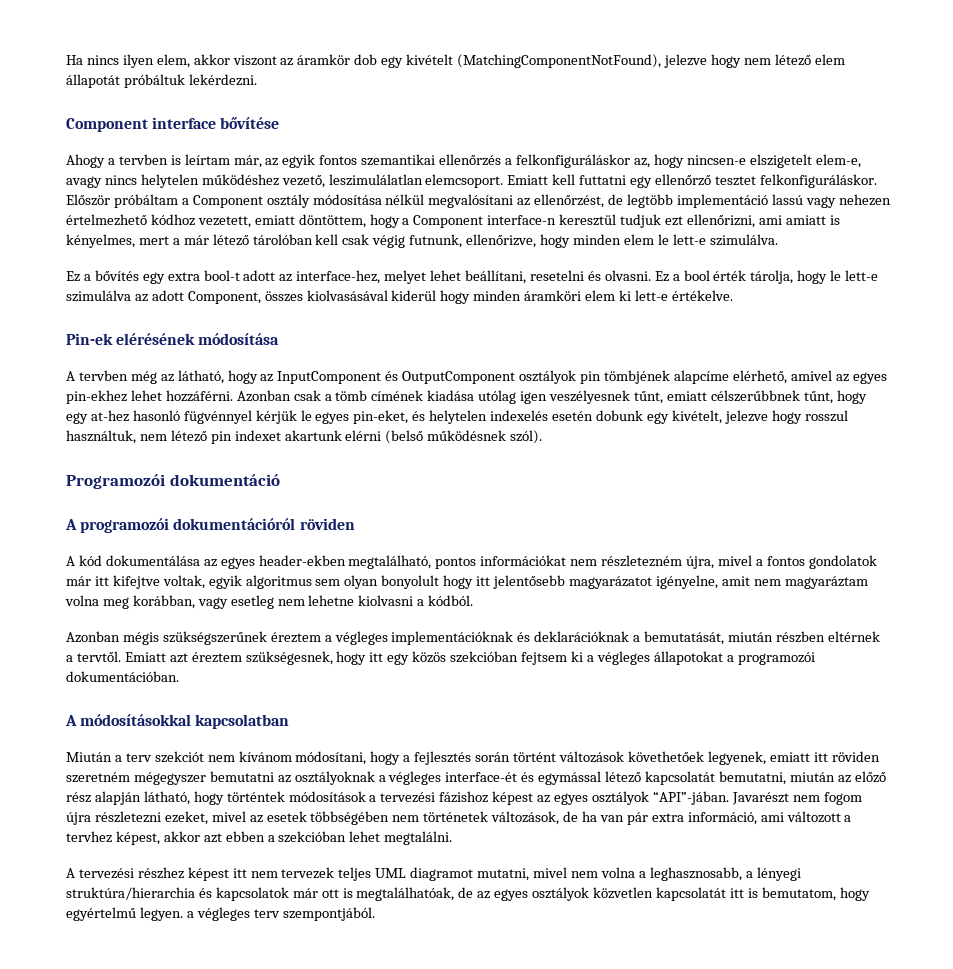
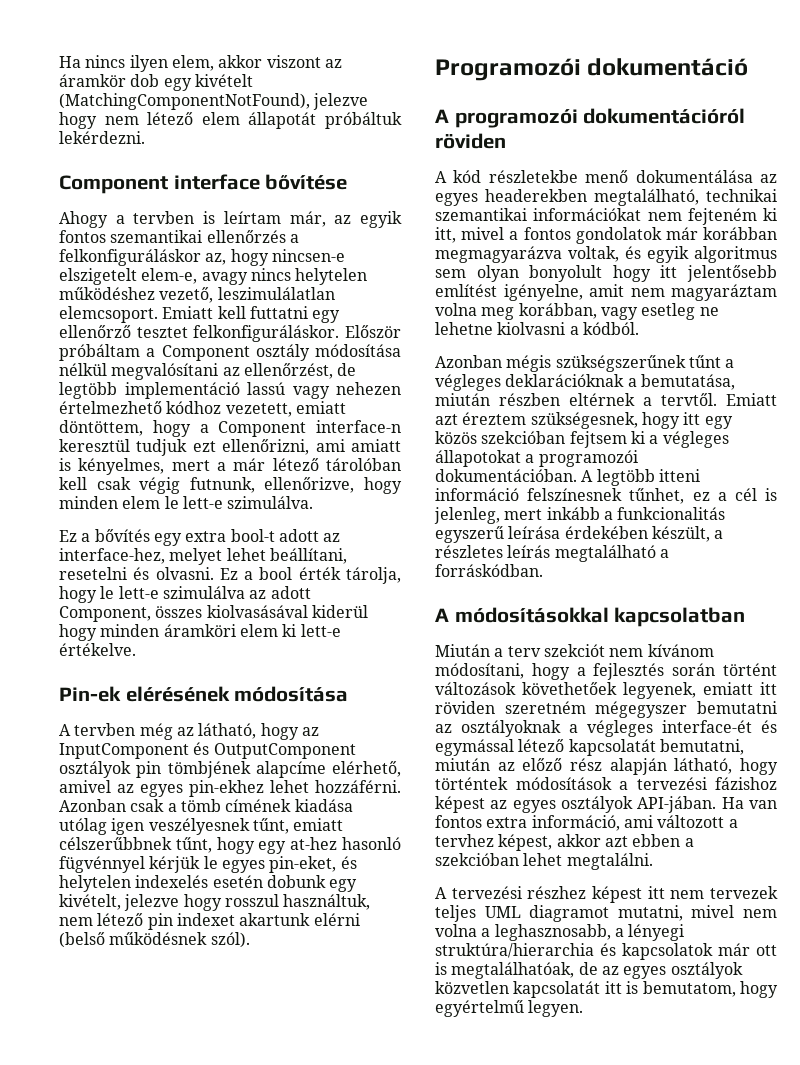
- A kód dokumentálása az egyes header-ekben megtalálható, pontos információkat nem részletezném újra, mivel a fontos gondolatok már itt kifejtve voltak, egyik algoritmus sem olyan bonyolult hogy itt jelentősebb magyarázatot igényelne, amit nem magyaráztam volna meg korábban, vagy esetleg nem lehetne kiolvasni a kódból.
+ A kód részletekbe menő dokumentálása az egyes headerekben megtalálható, technikai szemantikai információkat nem fejteném ki itt, mivel a fontos gondolatok már korábban megmagyarázva voltak, és egyik algoritmus sem olyan bonyolult hogy itt jelentősebb említést igényelne, amit nem magyaráztam volna meg korábban, vagy esetleg ne lehetne kiolvasni a kódból.
- Azonban mégis szükségszerűnek éreztem a végleges implementációknak és deklarációknak a bemutatását, miután részben eltérnek a tervtől.
+ Azonban mégis szükségszerűnek tűnt a végleges deklarációknak a bemutatása, miután részben eltérnek a tervtől.
+ A legtöbb itteni információ felszínesnek tűnhet, ez a cél is jelenleg, mert inkább a funkcionalitás egyszerű leírása érdekében készült, a részletes leírás megtalálható a forráskódban.
- Miután a terv szekciót nem kívánom módosítani, hogy a fejlesztés során történt változások követhetőek legyenek, emiatt itt röviden szeretném mégegyszer bemutatni az osztályoknak a végleges interface-ét és egymással létező kapcsolatát bemutatni, miután az előző rész alapján látható, hogy történtek módosítások a tervezési fázishoz képest az egyes osztályok “API”-jában. Javarészt nem fogom újra részletezni ezeket, mivel az esetek többségében nem történetek változások, de ha van pár extra információ, ami változott a tervhez képest, akkor azt ebben a szekcióban lehet megtalálni.
+ Miután a terv szekciót nem kívánom módosítani, hogy a fejlesztés során történt változások követhetőek legyenek, emiatt itt röviden szeretném mégegyszer bemutatni az osztályoknak a végleges interface-ét és egymással létező kapcsolatát bemutatni, miután az előző rész alapján látható, hogy történtek módosítások a tervezési fázishoz képest az egyes osztályok API-jában. Ha van fontos extra információ, ami változott a tervhez képest, akkor azt ebben a szekcióban lehet megtalálni.
- A tervezési részhez képest itt nem tervezek teljes UML diagramot mutatni, mivel nem volna a leghasznosabb, a lényegi struktúra/hierarchia és kapcsolatok már ott is megtalálhatóak, de az egyes osztályok közvetlen kapcsolatát itt is bemutatom, hogy egyértelmű legyen. a végleges terv szempontjából.
+ A tervezési részhez képest itt nem tervezek teljes UML diagramot mutatni, mivel nem volna a leghasznosabb, a lényegi struktúra/hierarchia és kapcsolatok már ott is megtalálhatóak, de az egyes osztályok közvetlen kapcsolatát itt is bemutatom, hogy egyértelmű legyen.

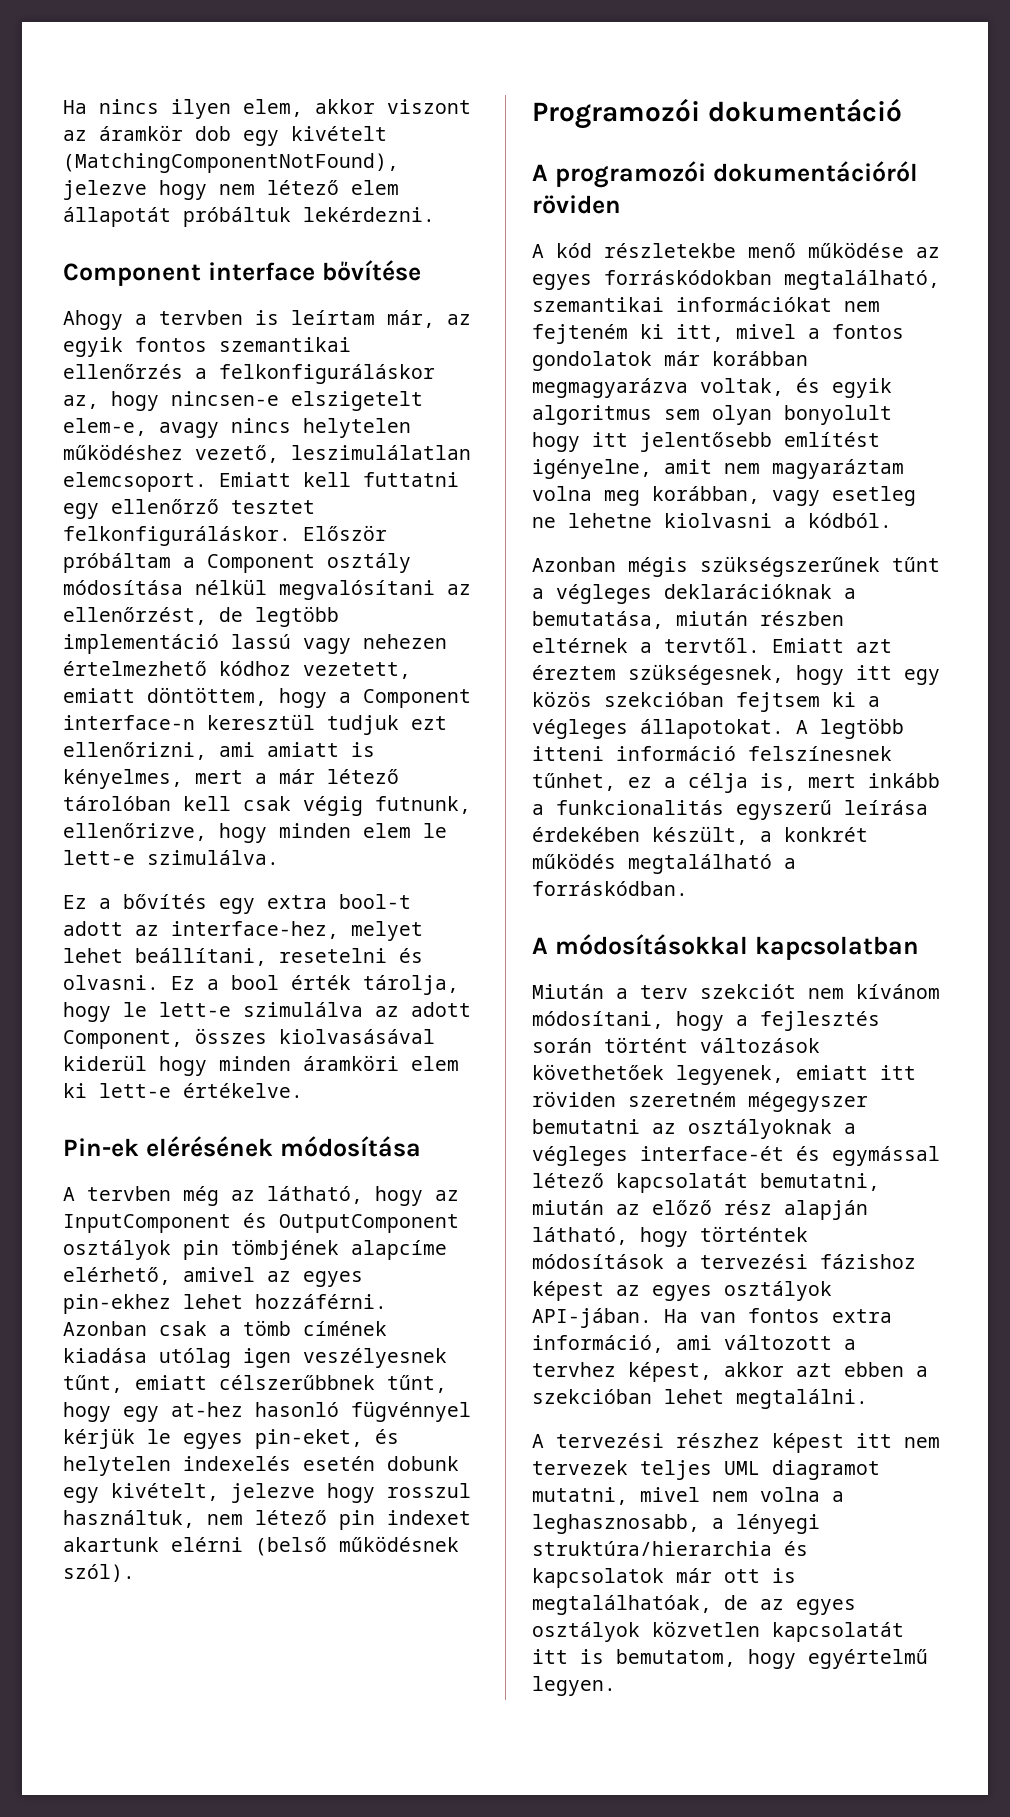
- A kód részletekbe menő dokumentálása az egyes headerekben megtalálható, technikai szemantikai információkat nem fejteném ki itt, mivel a fontos gondolatok már korábban megmagyarázva voltak, és egyik algoritmus sem olyan bonyolult hogy itt jelentősebb említést igényelne, amit nem magyaráztam volna meg korábban, vagy esetleg ne lehetne kiolvasni a kódból.
+ A kód részletekbe menő működése az egyes forráskódokban megtalálható, szemantikai információkat nem fejteném ki itt, mivel a fontos gondolatok már korábban megmagyarázva voltak, és egyik algoritmus sem olyan bonyolult hogy itt jelentősebb említést igényelne, amit nem magyaráztam volna meg korábban, vagy esetleg ne lehetne kiolvasni a kódból.
- Emiatt azt éreztem szükségesnek, hogy itt egy közös szekcióban fejtsem ki a végleges állapotokat a programozói dokumentációban.
+ Emiatt azt éreztem szükségesnek, hogy itt egy közös szekcióban fejtsem ki a végleges állapotokat.
- A legtöbb itteni információ felszínesnek tűnhet, ez a cél is jelenleg, mert inkább a funkcionalitás egyszerű leírása érdekében készült, a részletes leírás megtalálható a forráskódban.
+ A legtöbb itteni információ felszínesnek tűnhet, ez a célja is, mert inkább a funkcionalitás egyszerű leírása érdekében készült, a konkrét működés megtalálható a forráskódban.

